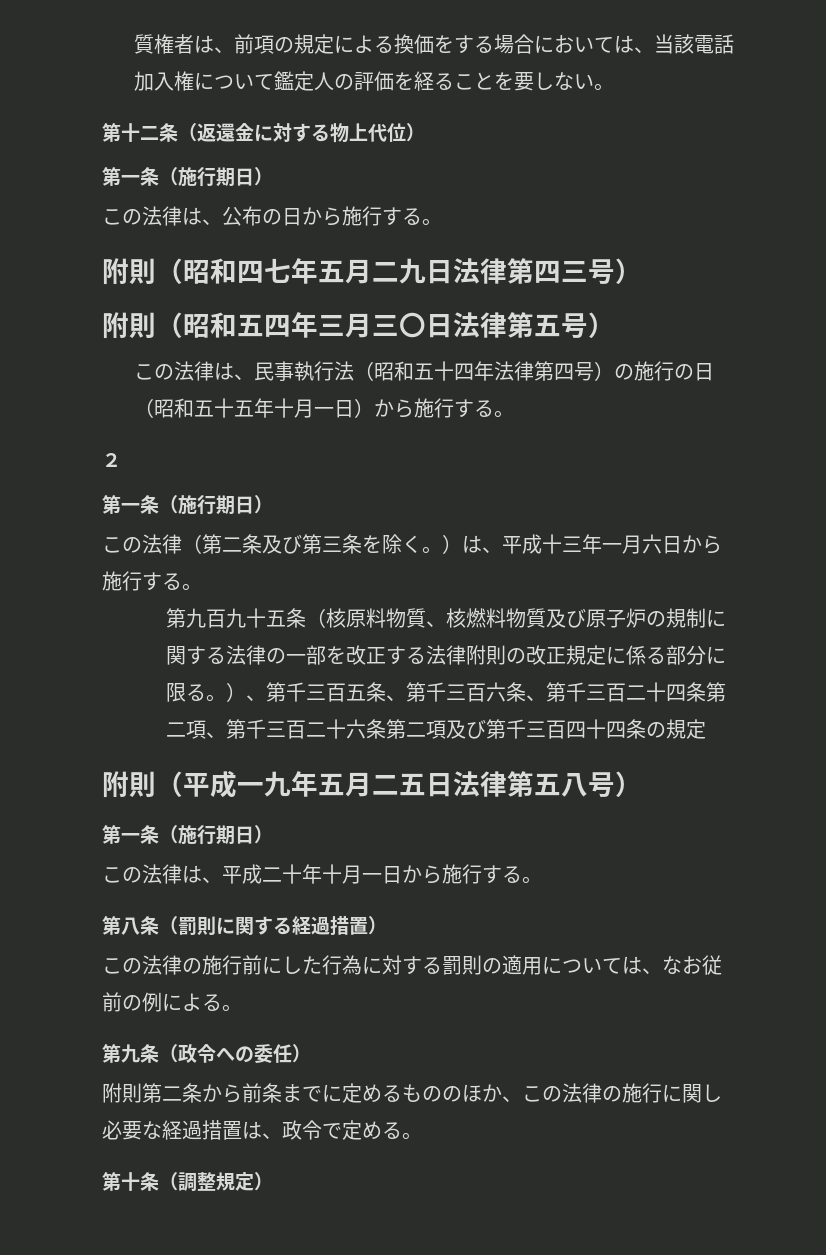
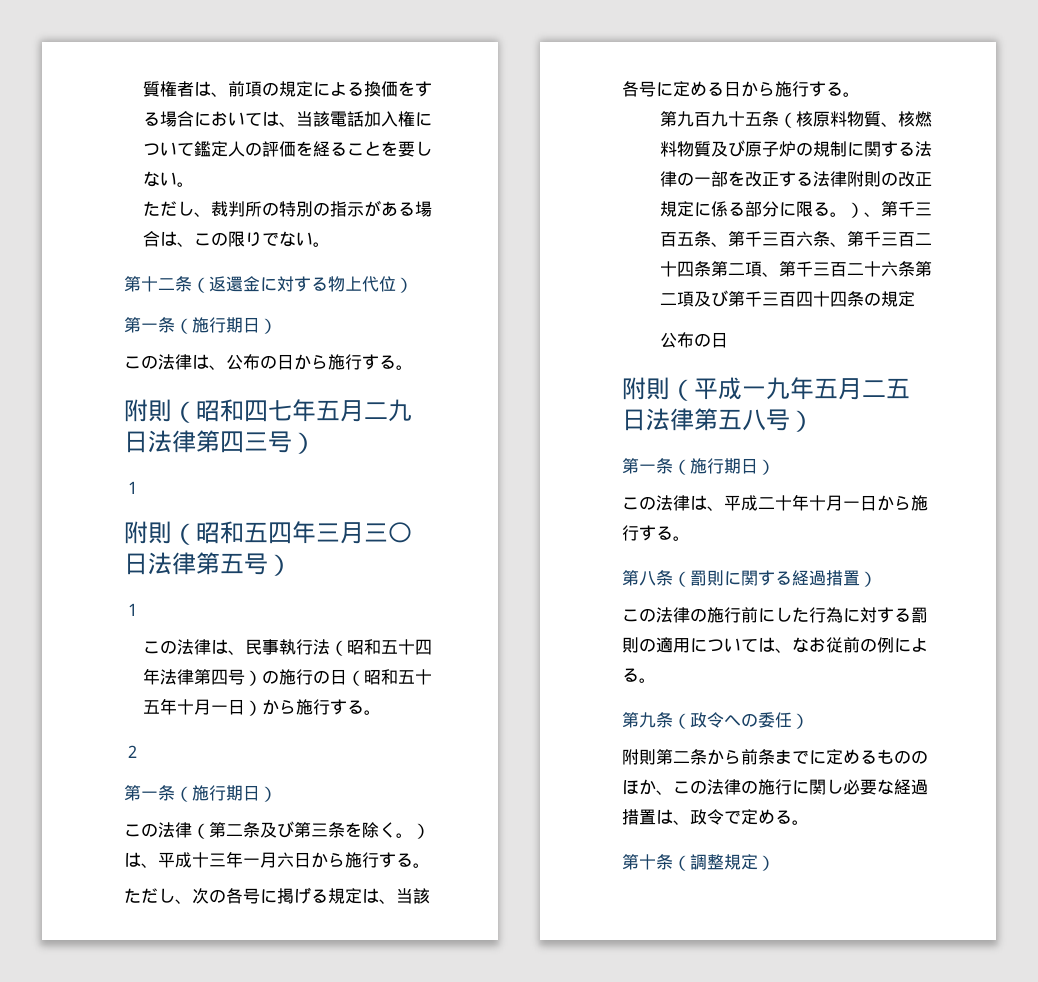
+ ただし、裁判所の特別の指示がある場合は、この限りでない。
  附則（昭和四七年五月二九日法律第四三号）
+ １
  附則（昭和五四年三月三〇日法律第五号）
+ １
+ ただし、次の各号に掲げる規定は、当該各号に定める日から施行する。
  第九百九十五条（核原料物質、核燃料物質及び原子炉の規制に関する法律の一部を改正する法律附則の改正規定に係る部分に限る。）、第千三百五条、第千三百六条、第千三百二十四条第二項、第千三百二十六条第二項及び第千三百四十四条の規定
+ 公布の日

